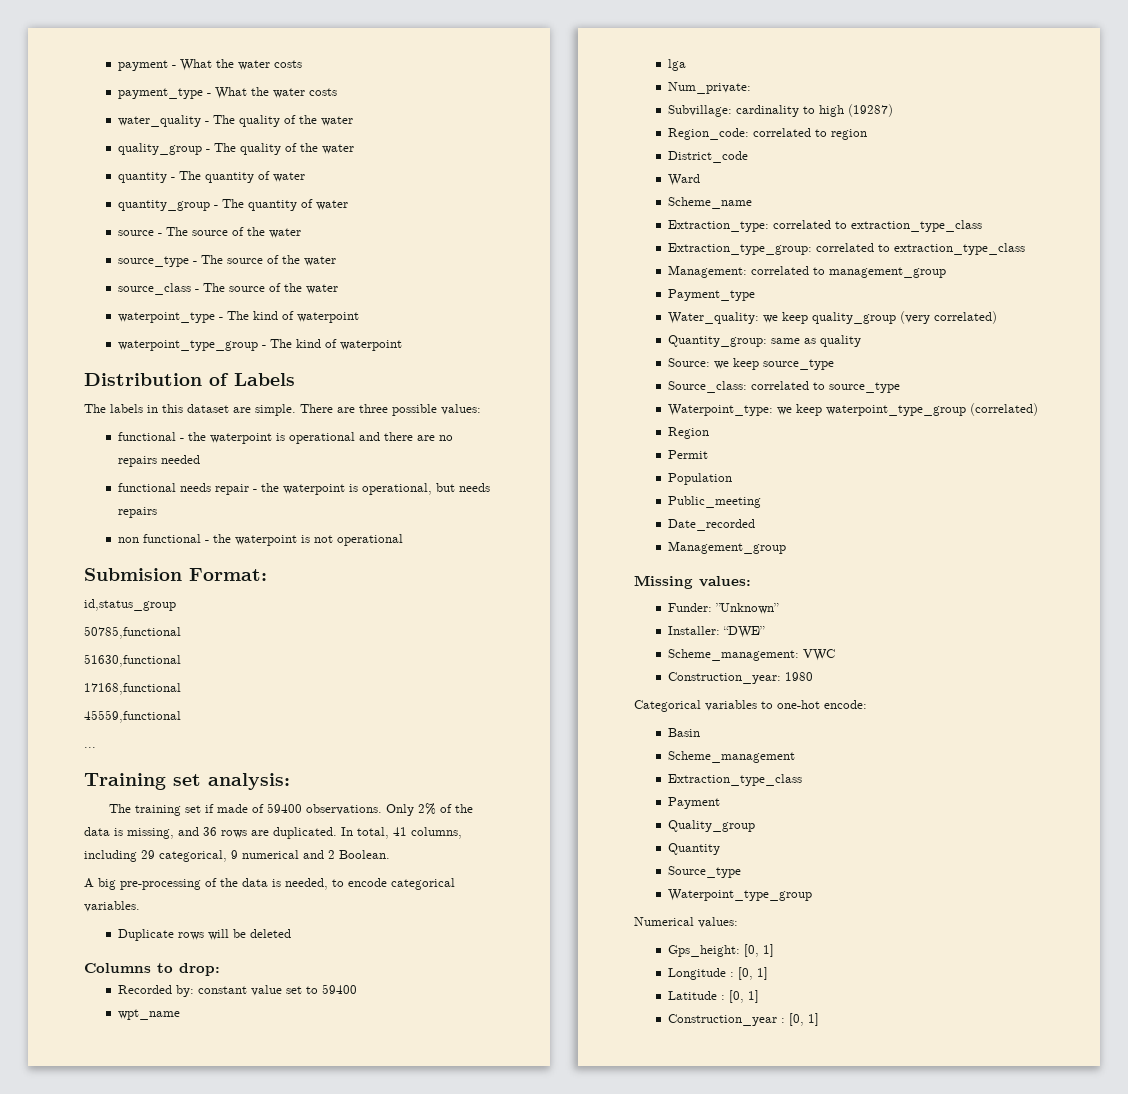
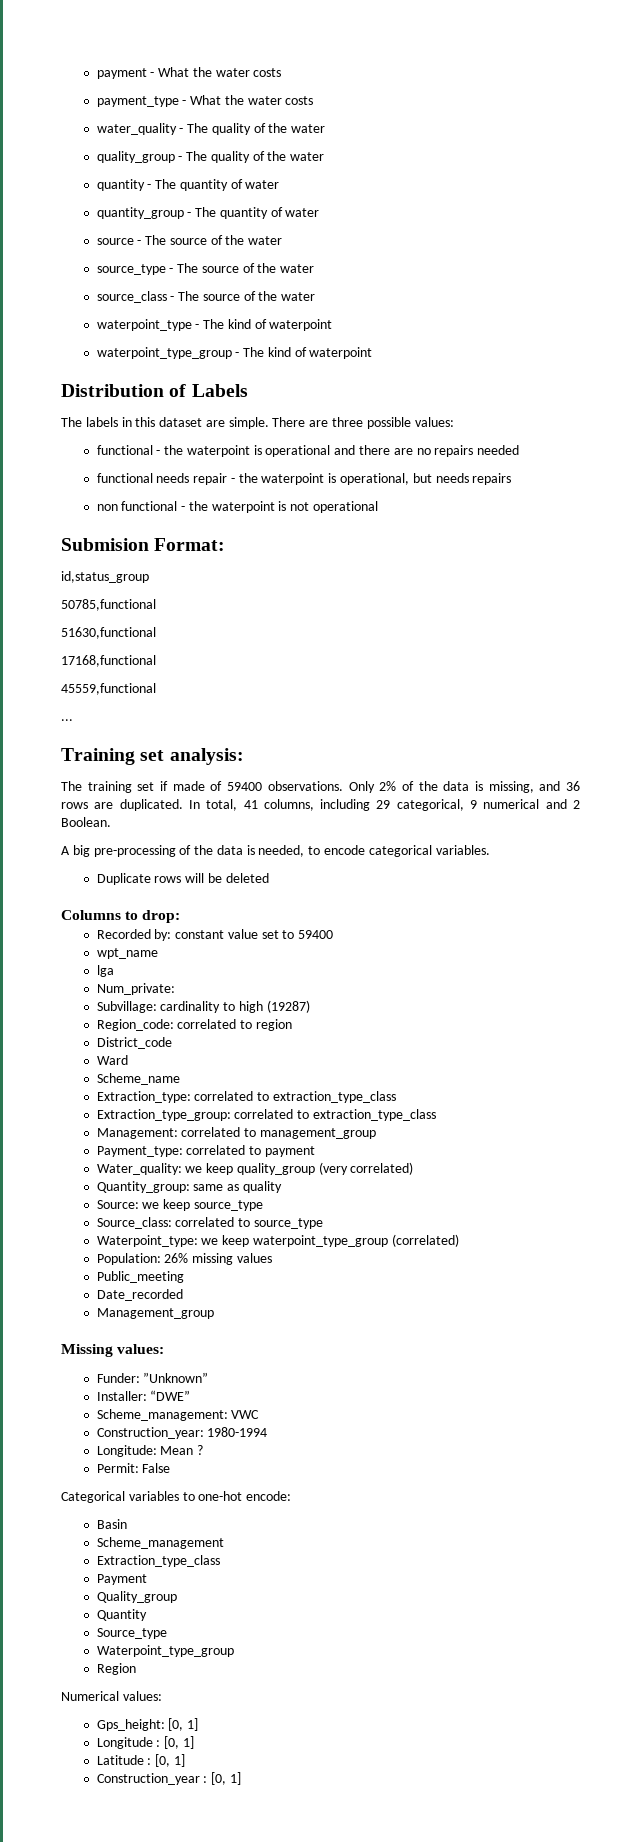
- Payment_type
+ Payment_type: correlated to payment
- Region
- Permit
- Population
+ Population: 26% missing values
- Construction_year: 1980
+ Construction_year: 1980-1994
+ Longitude: Mean ?
+ Permit: False
+ Region

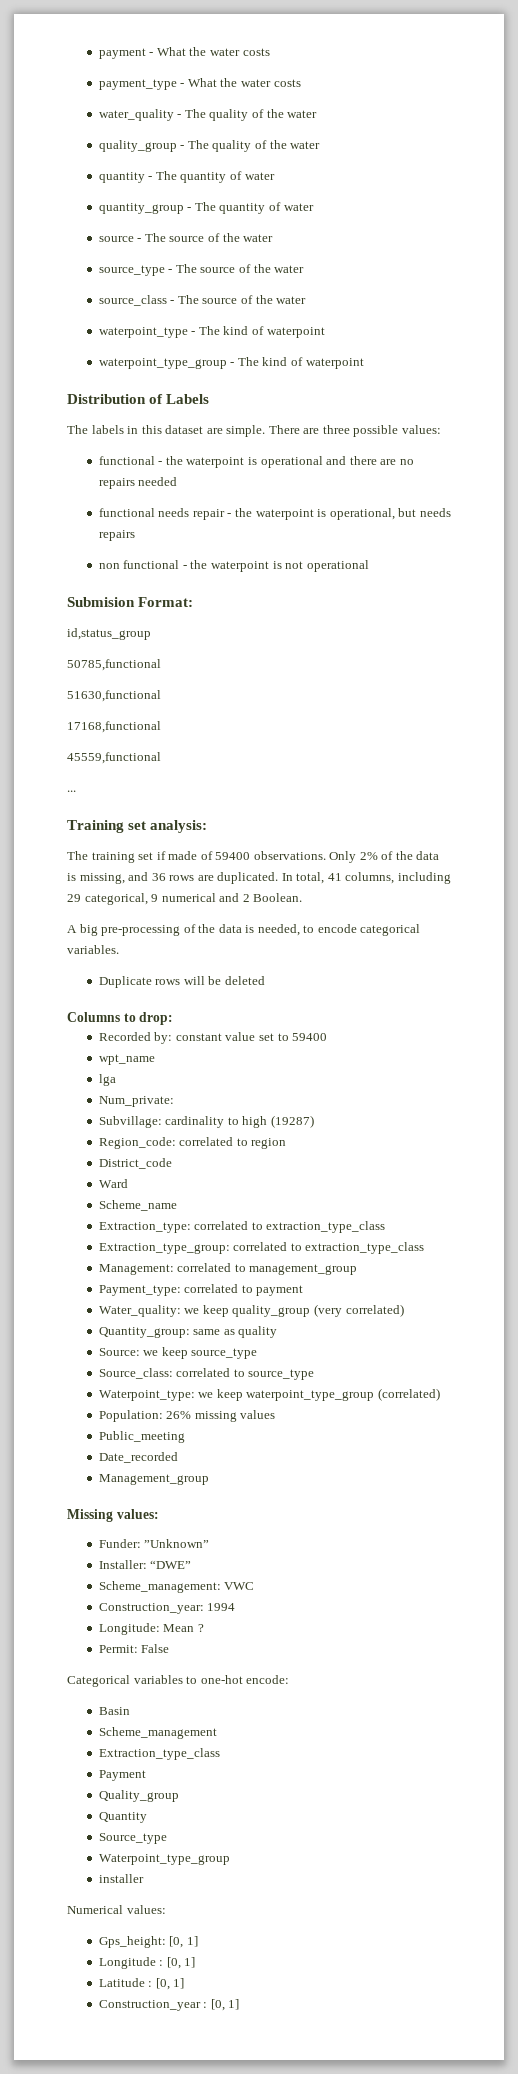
- Construction_year: 1980-1994
+ Construction_year: 1994
- Region
+ installer

